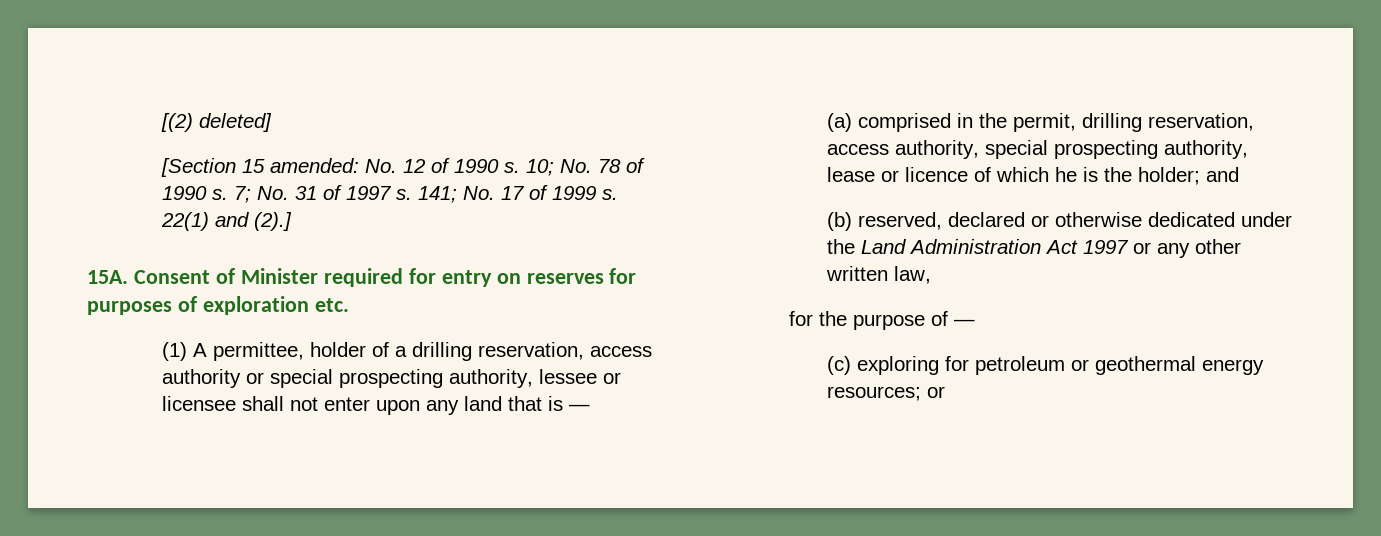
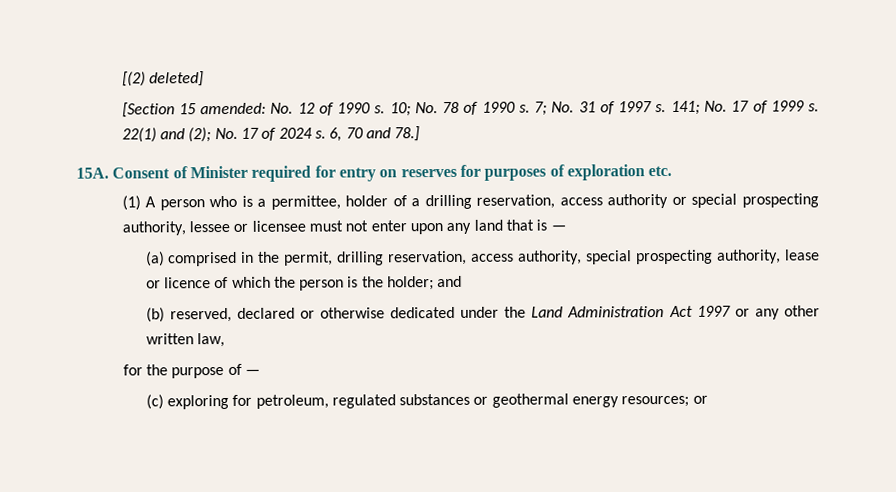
- 22(1) and (2).]
+ 22(1) and (2); No. 17 of 2024 s. 6, 70 and 78.]
- (1) A permittee, holder of a drilling reservation, access authority or special prospecting authority, lessee or licensee shall not enter upon any land that is —
+ (1) A person who is a permittee, holder of a drilling reservation, access authority or special prospecting authority, lessee or licensee must not enter upon any land that is —
- (a) comprised in the permit, drilling reservation, access authority, special prospecting authority, lease or licence of which he is the holder; and
+ (a) comprised in the permit, drilling reservation, access authority, special prospecting authority, lease or licence of which the person is the holder; and
- (c) exploring for petroleum or geothermal energy resources; or
+ (c) exploring for petroleum, regulated substances or geothermal energy resources; or

